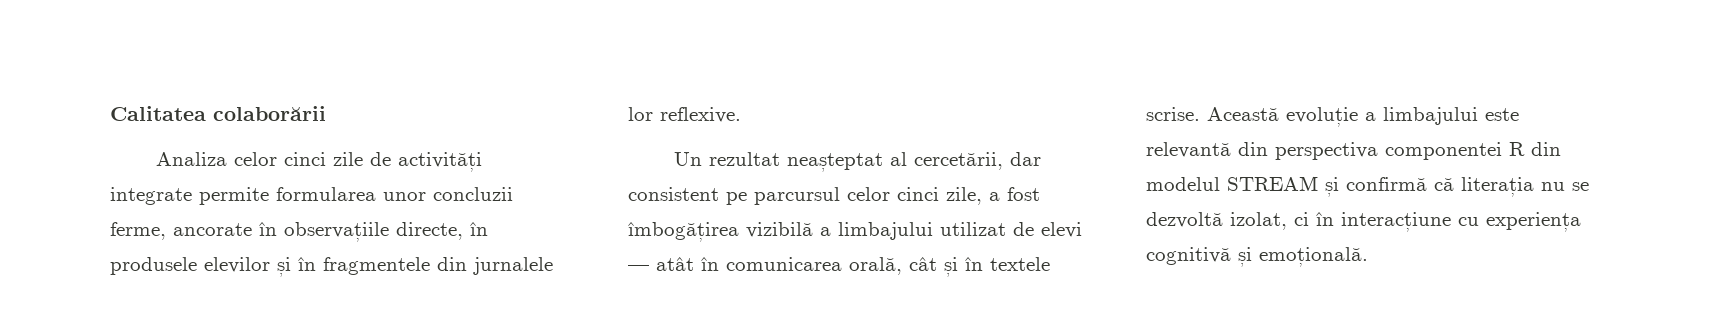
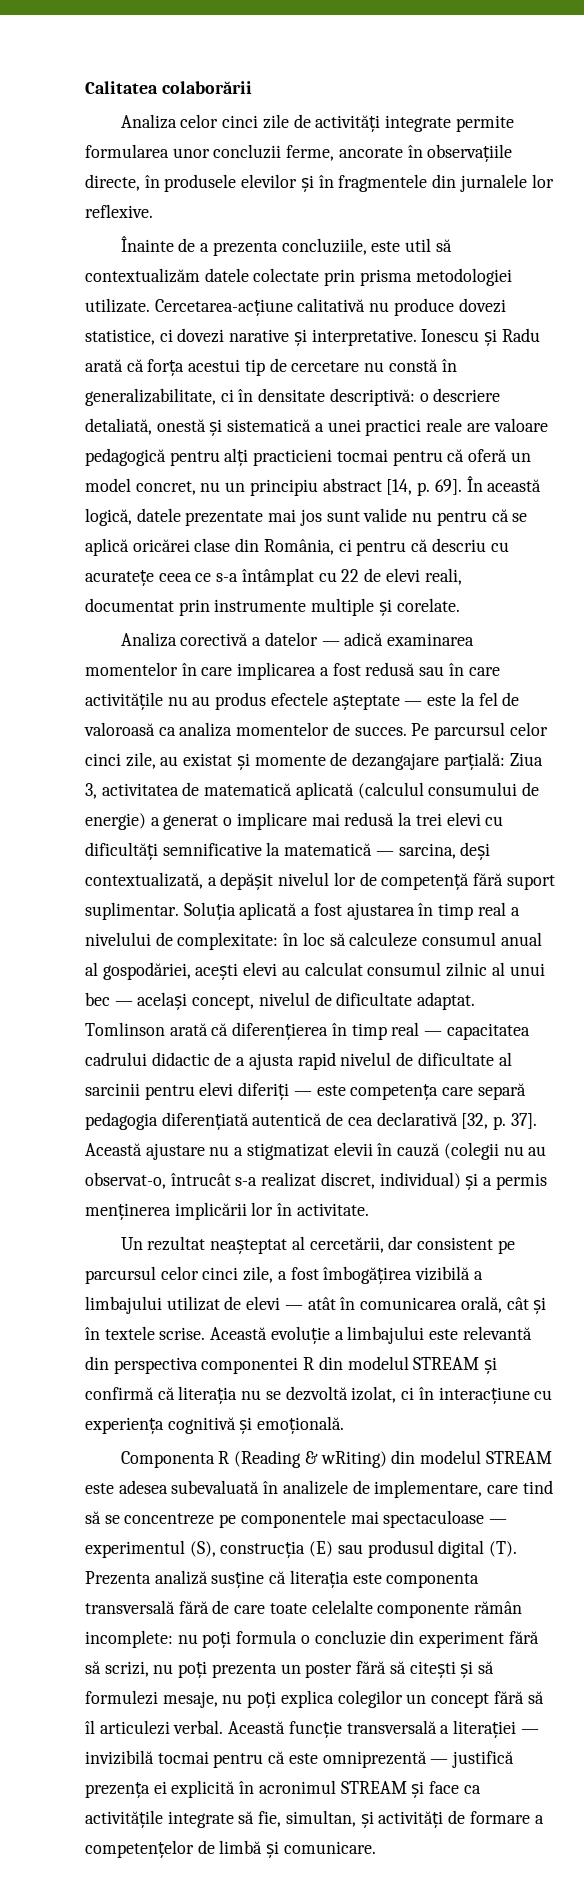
+ Înainte de a prezenta concluziile, este util să contextualizăm datele colectate prin prisma metodologiei utilizate. Cercetarea-acțiune calitativă nu produce dovezi statistice, ci dovezi narative și interpretative. Ionescu și Radu arată că forța acestui tip de cercetare nu constă în generalizabilitate, ci în densitate descriptivă: o descriere detaliată, onestă și sistematică a unei practici reale are valoare pedagogică pentru alți practicieni tocmai pentru că oferă un model concret, nu un principiu abstract [14, p. 69]. În această logică, datele prezentate mai jos sunt valide nu pentru că se aplică oricărei clase din România, ci pentru că descriu cu acuratețe ceea ce s-a întâmplat cu 22 de elevi reali, documentat prin instrumente multiple și corelate.
+ Analiza corectivă a datelor — adică examinarea momentelor în care implicarea a fost redusă sau în care activitățile nu au produs efectele așteptate — este la fel de valoroasă ca analiza momentelor de succes. Pe parcursul celor cinci zile, au existat și momente de dezangajare parțială: Ziua 3, activitatea de matematică aplicată (calculul consumului de energie) a generat o implicare mai redusă la trei elevi cu dificultăți semnificative la matematică — sarcina, deși contextualizată, a depășit nivelul lor de competență fără suport suplimentar. Soluția aplicată a fost ajustarea în timp real a nivelului de complexitate: în loc să calculeze consumul anual al gospodăriei, acești elevi au calculat consumul zilnic al unui bec — același concept, nivelul de dificultate adaptat. Tomlinson arată că diferențierea în timp real — capacitatea cadrului didactic de a ajusta rapid nivelul de dificultate al sarcinii pentru elevi diferiți — este competența care separă pedagogia diferențiată autentică de cea declarativă [32, p. 37]. Această ajustare nu a stigmatizat elevii în cauză (colegii nu au observat-o, întrucât s-a realizat discret, individual) și a permis menținerea implicării lor în activitate.
+ Componenta R (Reading & wRiting) din modelul STREAM este adesea subevaluată în analizele de implementare, care tind să se concentreze pe componentele mai spectaculoase — experimentul (S), construcția (E) sau produsul digital (T). Prezenta analiză susține că literația este componenta transversală fără de care toate celelalte componente rămân incomplete: nu poți formula o concluzie din experiment fără să scrizi, nu poți prezenta un poster fără să citești și să formulezi mesaje, nu poți explica colegilor un concept fără să îl articulezi verbal. Această funcție transversală a literației — invizibilă tocmai pentru că este omniprezentă — justifică prezența ei explicită în acronimul STREAM și face ca activitățile integrate să fie, simultan, și activități de formare a competențelor de limbă și comunicare.

